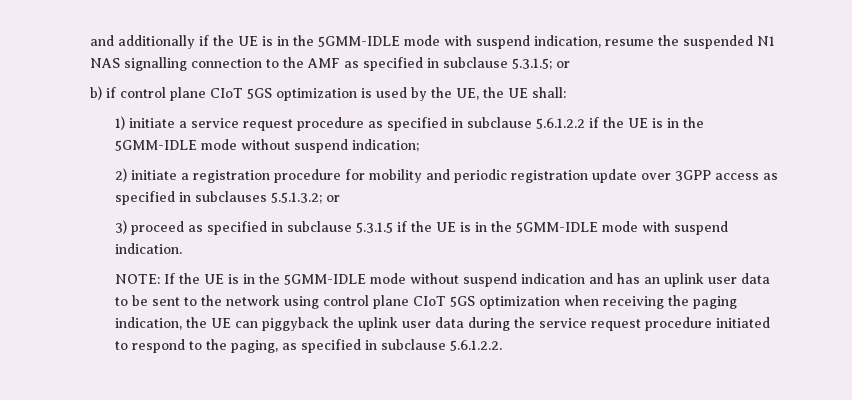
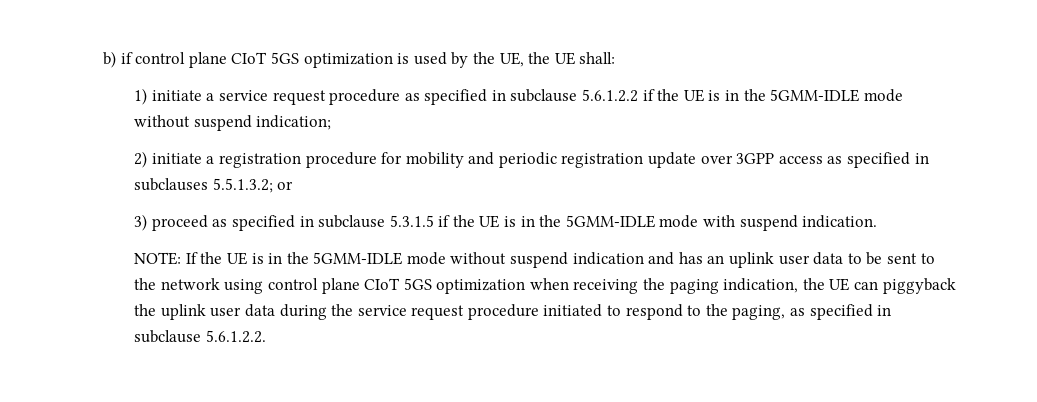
- and additionally if the UE is in the 5GMM-IDLE mode with suspend indication, resume the suspended N1 NAS signalling connection to the AMF as specified in subclause 5.3.1.5; or

